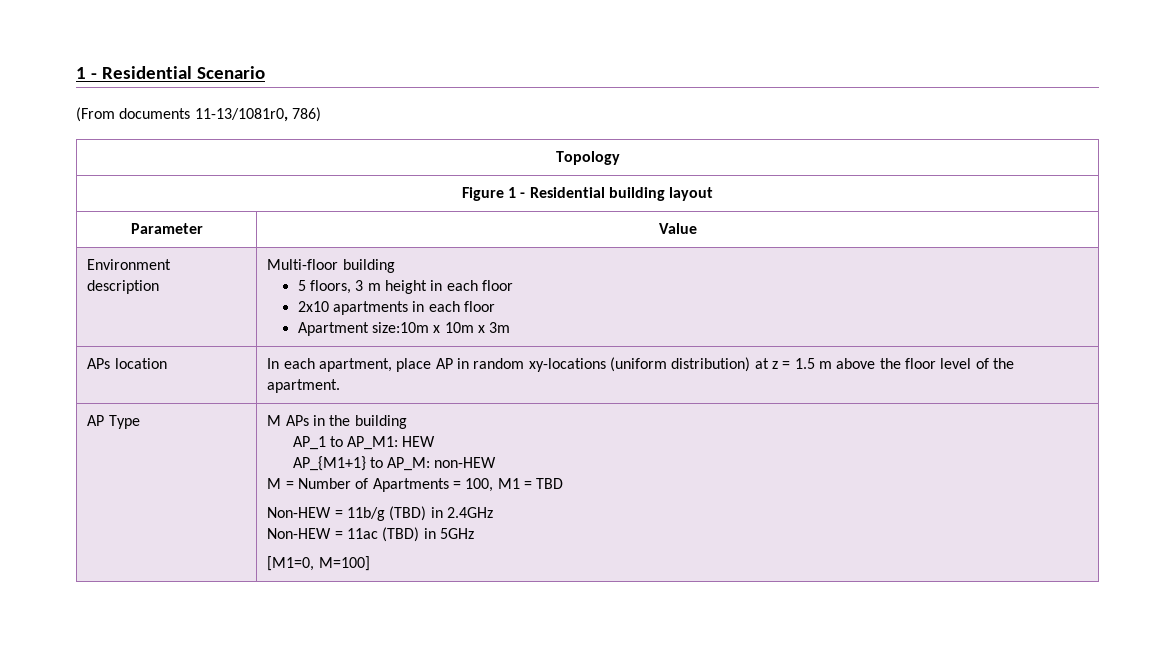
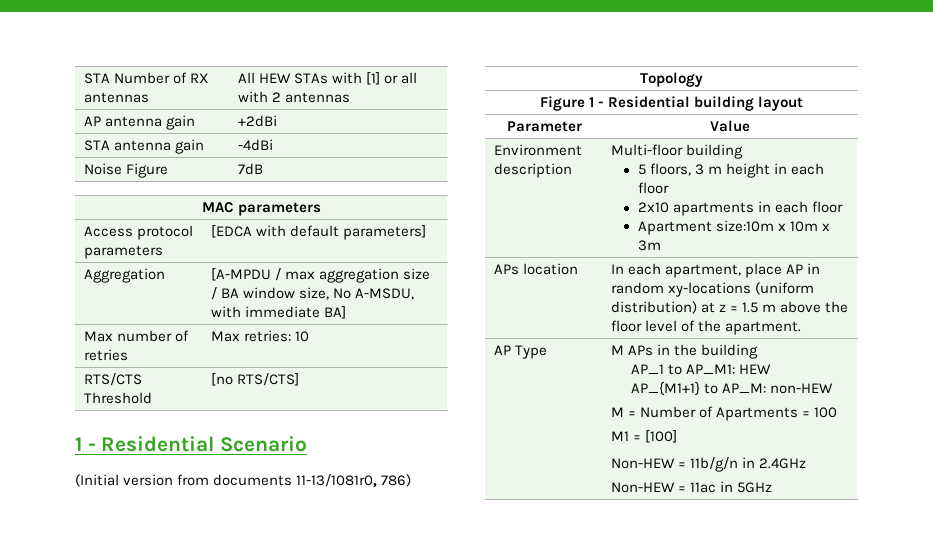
+ STA Number of RX antennas | All HEW STAs with [1] or all with 2 antennas
+ AP antenna gain | +2dBi
+ STA antenna gain | -4dBi
+ Noise Figure | 7dB
+ MAC parameters
+ Access protocol parameters | [EDCA with default parameters]
+ Aggregation | [A-MPDU / max aggregation size / BA window size, No A-MSDU, with immediate BA]
+ Max number of retries | Max retries: 10
+ RTS/CTS Threshold | [no RTS/CTS]
- (From documents 11-13/1081r0, 786)
+ (Initial version from documents 11-13/1081r0, 786)
  AP Type | M APs in the building
  AP_1 to AP_M1: HEW
  AP_{M1+1} to AP_M: non-HEW
- M = Number of Apartments = 100, M1 = TBD
- Non-HEW = 11b/g (TBD) in 2.4GHz
- Non-HEW = 11ac (TBD) in 5GHz
- [M1=0, M=100]
+ M = Number of Apartments = 100
+ M1 = [100]
+ Non-HEW = 11b/g/n in 2.4GHz
+ Non-HEW = 11ac in 5GHz

